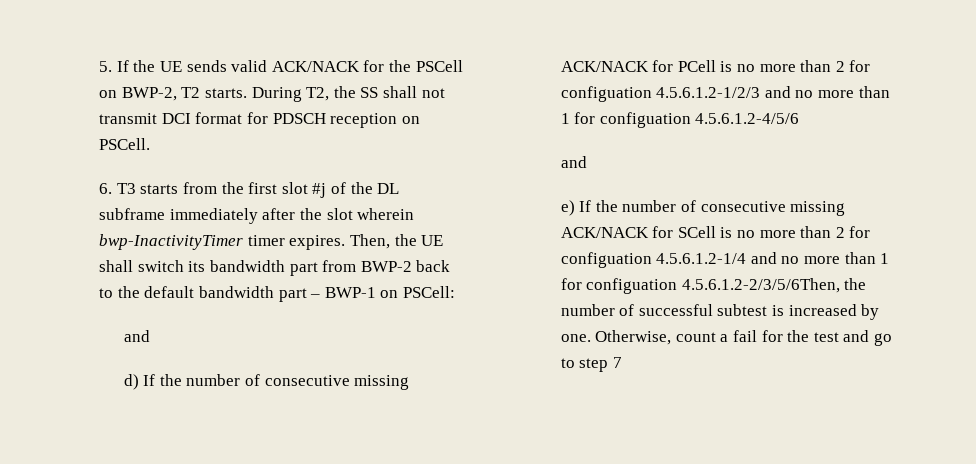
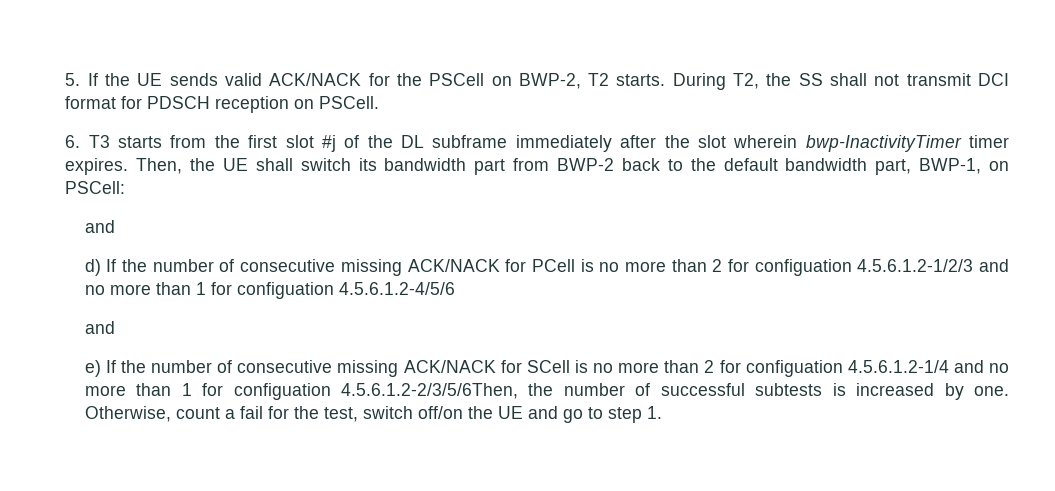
- Then, the UE shall switch its bandwidth part from BWP-2 back to the default bandwidth part – BWP-1 on PSCell:
+ Then, the UE shall switch its bandwidth part from BWP-2 back to the default bandwidth part, BWP-1, on PSCell:
- e) If the number of consecutive missing ACK/NACK for SCell is no more than 2 for configuation 4.5.6.1.2-1/4 and no more than 1 for configuation 4.5.6.1.2-2/3/5/6Then, the number of successful subtest is increased by one.
+ e) If the number of consecutive missing ACK/NACK for SCell is no more than 2 for configuation 4.5.6.1.2-1/4 and no more than 1 for configuation 4.5.6.1.2-2/3/5/6Then, the number of successful subtests is increased by one.
- Otherwise, count a fail for the test and go to step 7
+ Otherwise, count a fail for the test, switch off/on the UE and go to step 1.

